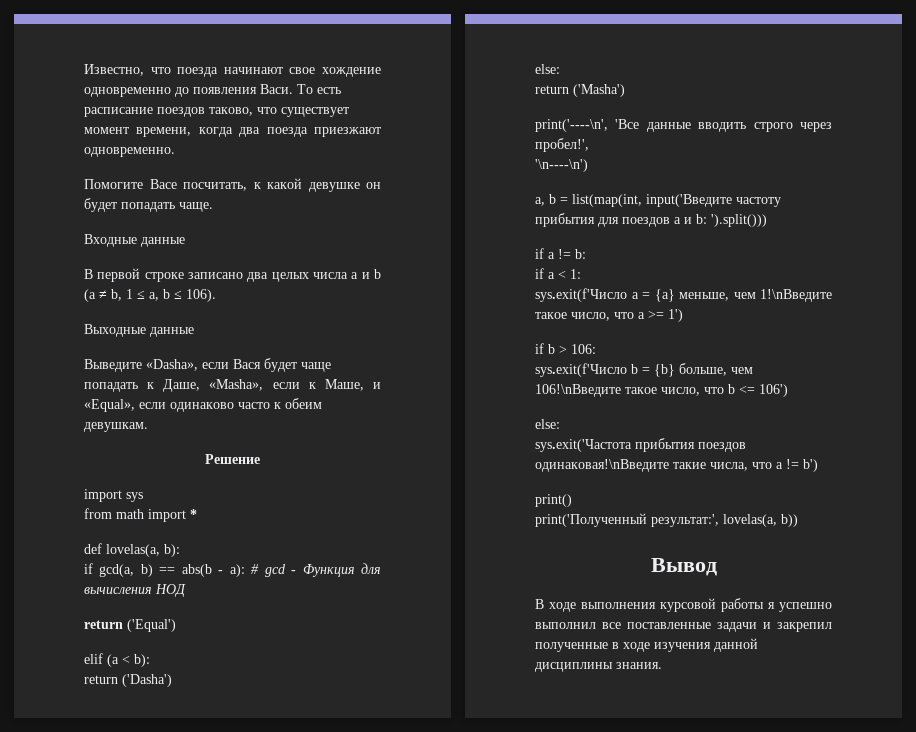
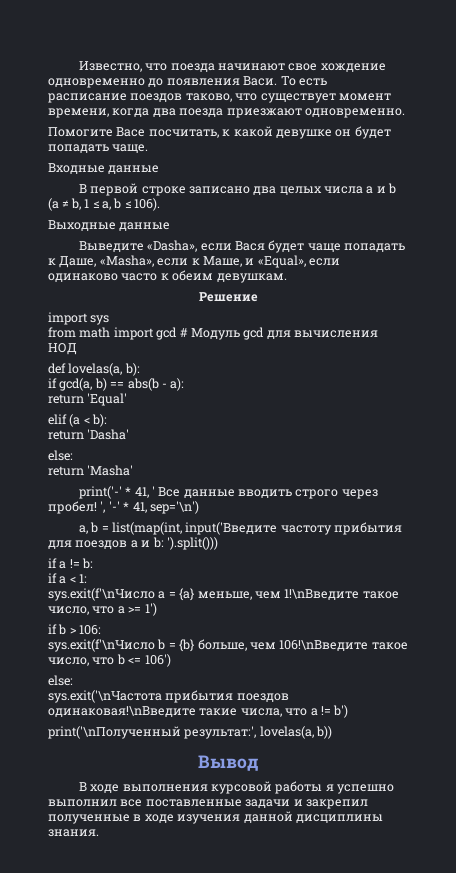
- from math import *
+ from math import gcd # Модуль gcd для вычисления НОД
- if gcd(a, b) == abs(b - a): # gcd - Функция для вычисления НОД
- return ('Equal')
+ if gcd(a, b) == abs(b - a):
+ return 'Equal'
- return ('Dasha')
+ return 'Dasha'
- return ('Masha')
- print('----\n', 'Все данные вводить строго через пробел!',
- '\n----\n')
+ return 'Masha'
+ print('-' * 41, ' Все данные вводить строго через пробел! ', '-' * 41, sep='\n')
- sys.exit(f'Число a = {a} меньше, чем 1!\nВведите такое число, что a >= 1')
+ sys.exit(f'\nЧисло a = {a} меньше, чем 1!\nВведите такое число, что a >= 1')
- sys.exit(f'Число b = {b} больше, чем 106!\nВведите такое число, что b <= 106')
+ sys.exit(f'\nЧисло b = {b} больше, чем 106!\nВведите такое число, что b <= 106')
- sys.exit('Частота прибытия поездов одинаковая!\nВведите такие числа, что a != b')
+ sys.exit('\nЧастота прибытия поездов одинаковая!\nВведите такие числа, что a != b')
- print()
- print('Полученный результат:', lovelas(a, b))
+ print('\nПолученный результат:', lovelas(a, b))

